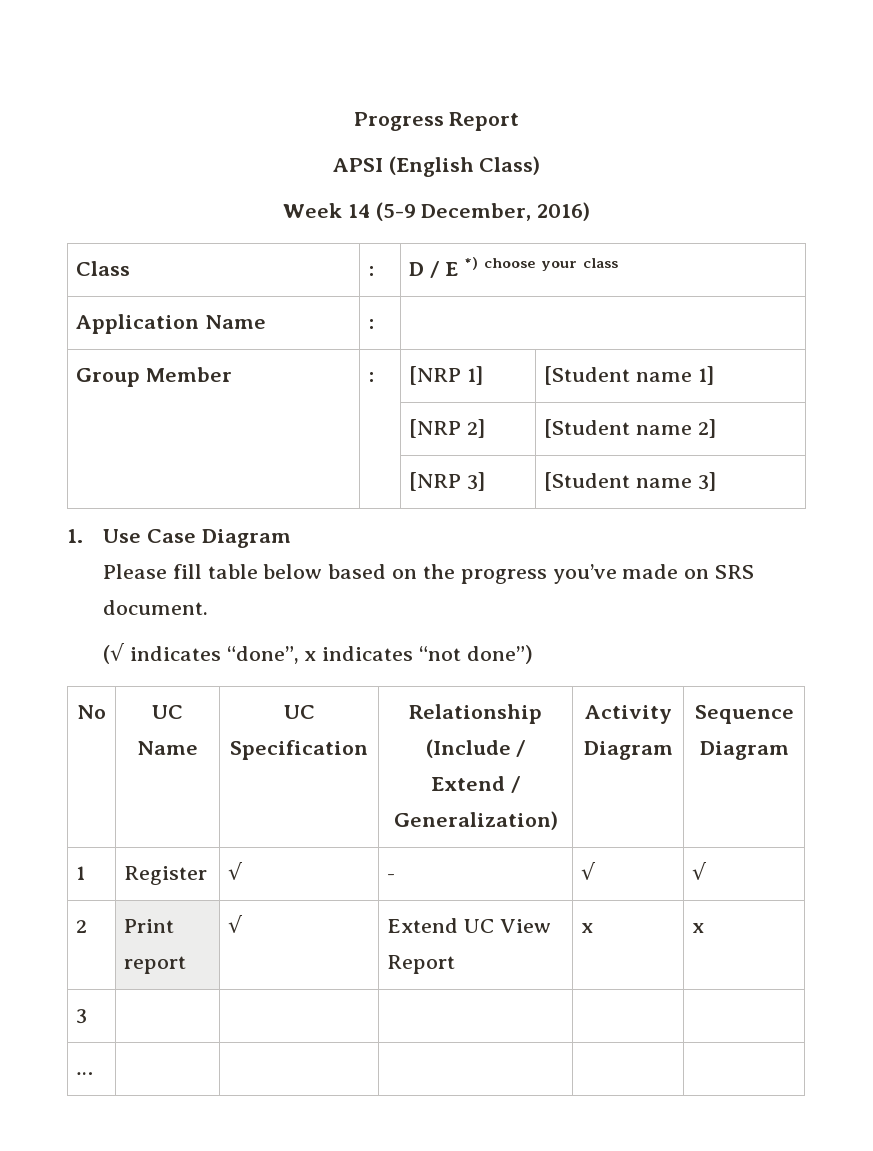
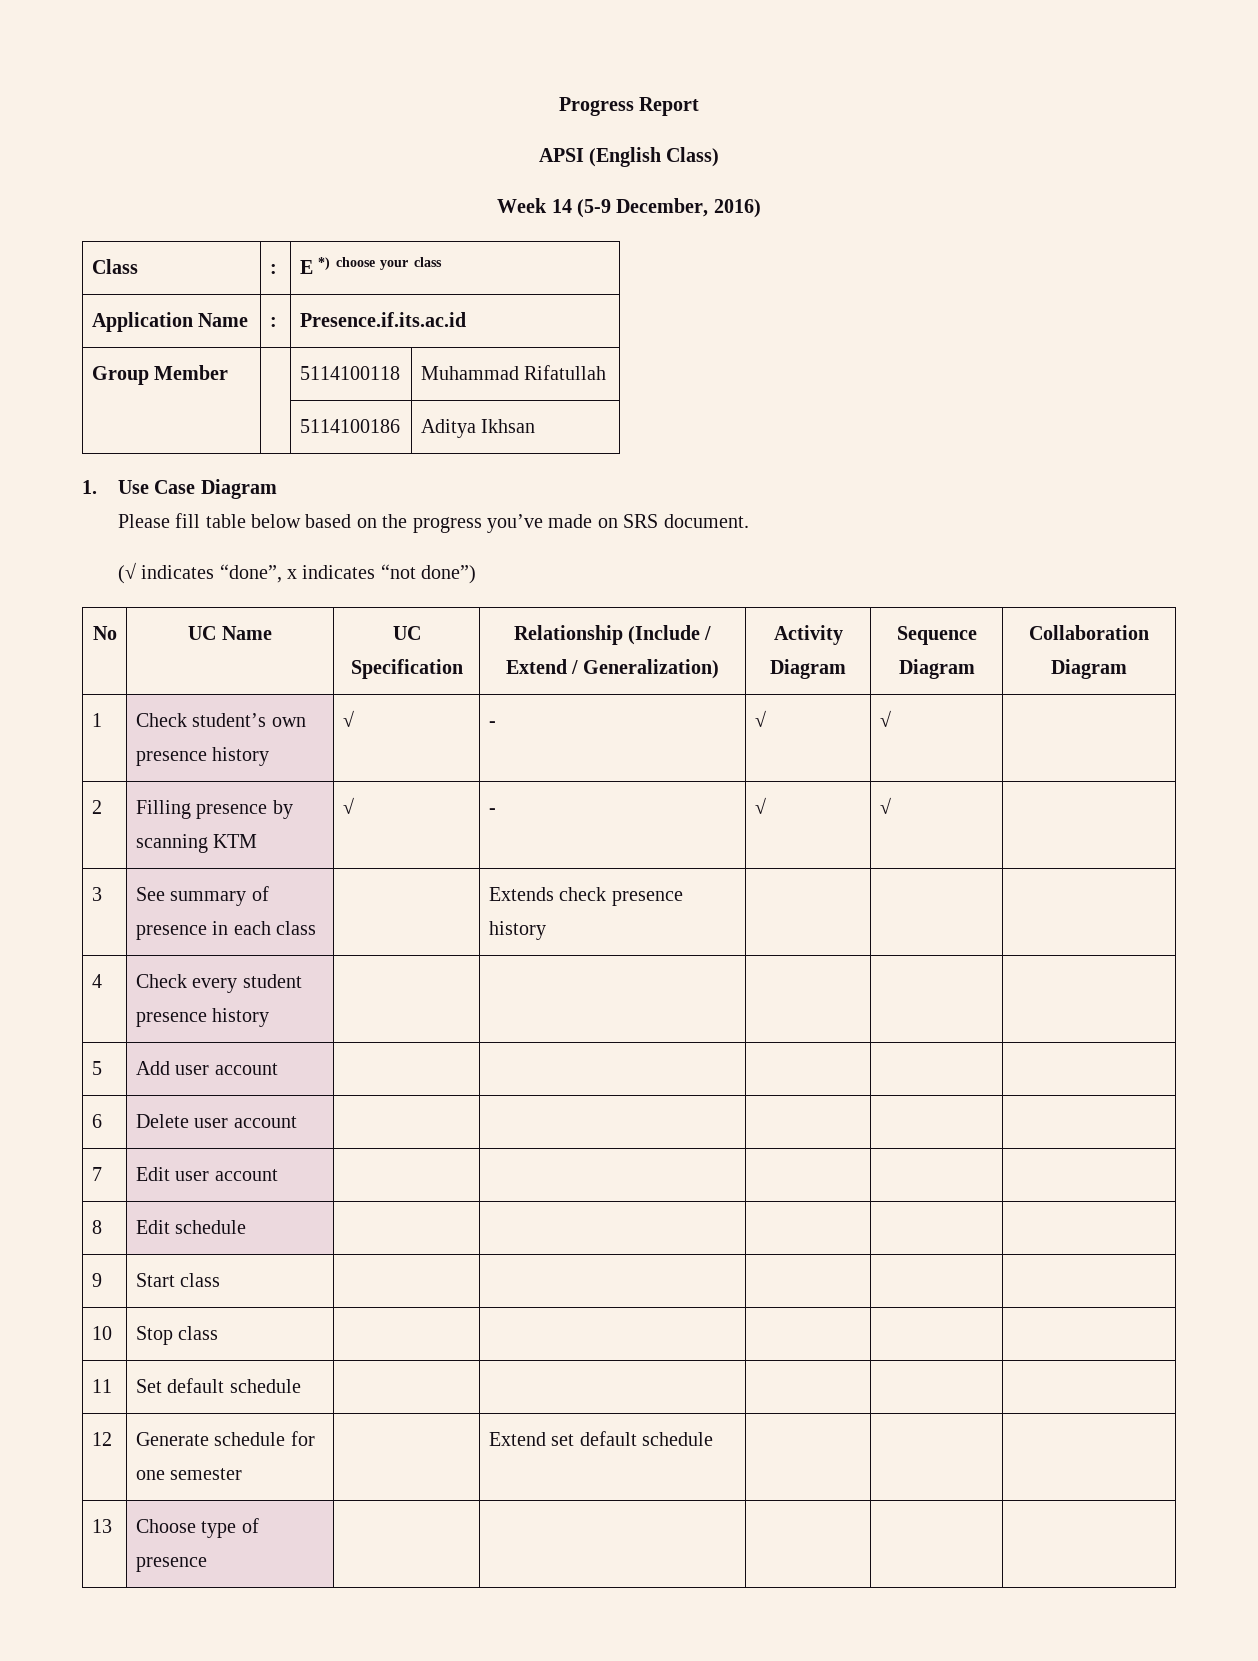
- Class | : | D / E *) choose your class
+ Class | : | E *) choose your class
- Application Name | : |
+ Application Name | : | Presence.if.its.ac.id
- Group Member | : | [NRP 1] | [Student name 1]
- | | [NRP 2] | [Student name 2]
- | | [NRP 3] | [Student name 3]
+ Group Member | | 5114100118 | Muhammad Rifatullah
+ | | 5114100186 | Aditya Ikhsan
- No | UC Name | UC Specification | Relationship (Include / Extend / Generalization) | Activity Diagram | Sequence Diagram
- 1 | Register | √ | - | √ | √
+ No | UC Name | UC Specification | Relationship (Include / Extend / Generalization) | Activity Diagram | Sequence Diagram | Collaboration Diagram
+ 1 | Check student’s own presence history | √ | - | √ | √ |
- 2 | Print report | √ | Extend UC View Report | x | x
- 3 | | | | |
- … | | | | |
+ 2 | Filling presence by scanning KTM | √ | - | √ | √ |
+ 3 | See summary of presence in each class | | Extends check presence history | | |
+ 4 | Check every student presence history | | | | |
+ 5 | Add user account | | | | |
+ 6 | Delete user account | | | | |
+ 7 | Edit user account | | | | |
+ 8 | Edit schedule | | | | |
+ 9 | Start class | | | | |
+ 10 | Stop class | | | | |
+ 11 | Set default schedule | | | | |
+ 12 | Generate schedule for one semester | | Extend set default schedule | | |
+ 13 | Choose type of presence | | | | |

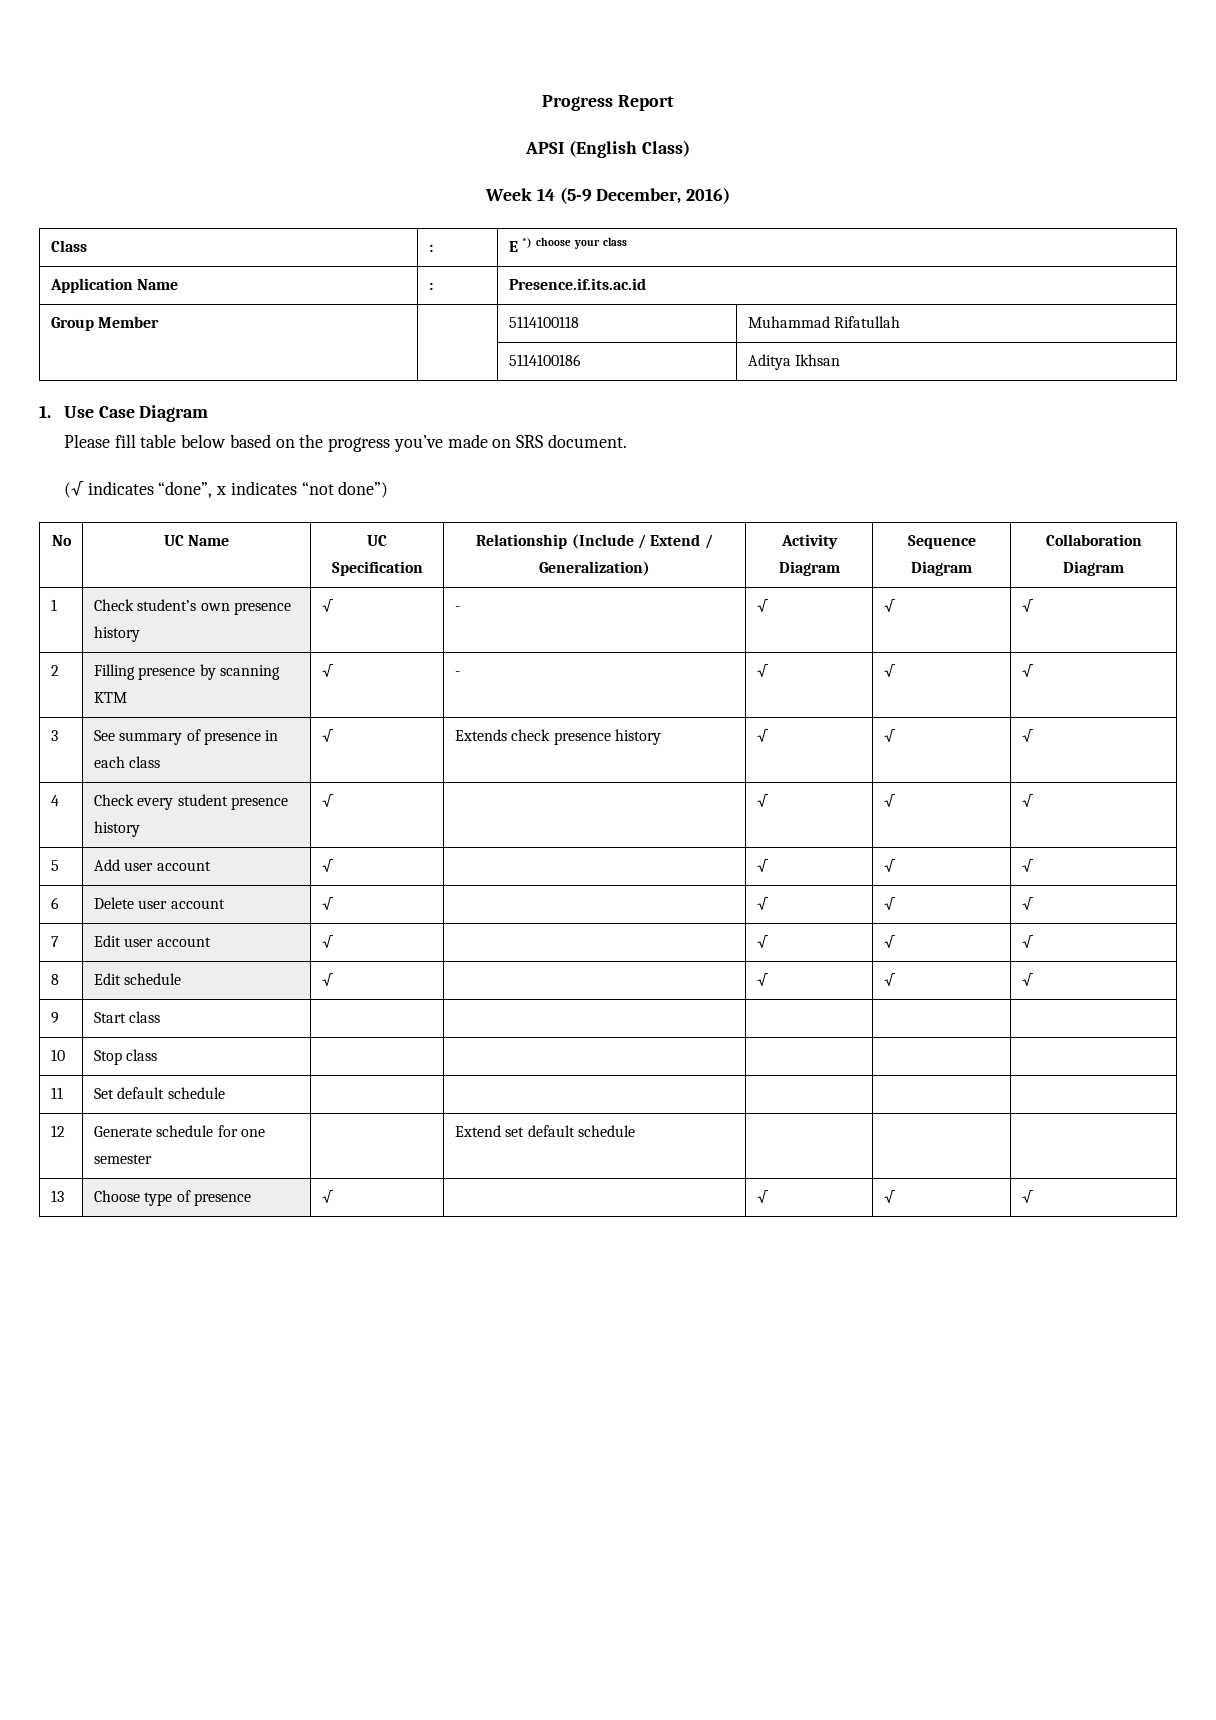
- 1 | Check student’s own presence history | √ | - | √ | √ |
+ 1 | Check student’s own presence history | √ | - | √ | √ | √
- 2 | Filling presence by scanning KTM | √ | - | √ | √ |
+ 2 | Filling presence by scanning KTM | √ | - | √ | √ | √
- 3 | See summary of presence in each class | | Extends check presence history | | |
+ 3 | See summary of presence in each class | √ | Extends check presence history | √ | √ | √
- 4 | Check every student presence history | | | | |
+ 4 | Check every student presence history | √ | | √ | √ | √
- 5 | Add user account | | | | |
+ 5 | Add user account | √ | | √ | √ | √
- 6 | Delete user account | | | | |
+ 6 | Delete user account | √ | | √ | √ | √
- 7 | Edit user account | | | | |
+ 7 | Edit user account | √ | | √ | √ | √
- 8 | Edit schedule | | | | |
+ 8 | Edit schedule | √ | | √ | √ | √
- 13 | Choose type of presence | | | | |
+ 13 | Choose type of presence | √ | | √ | √ | √

